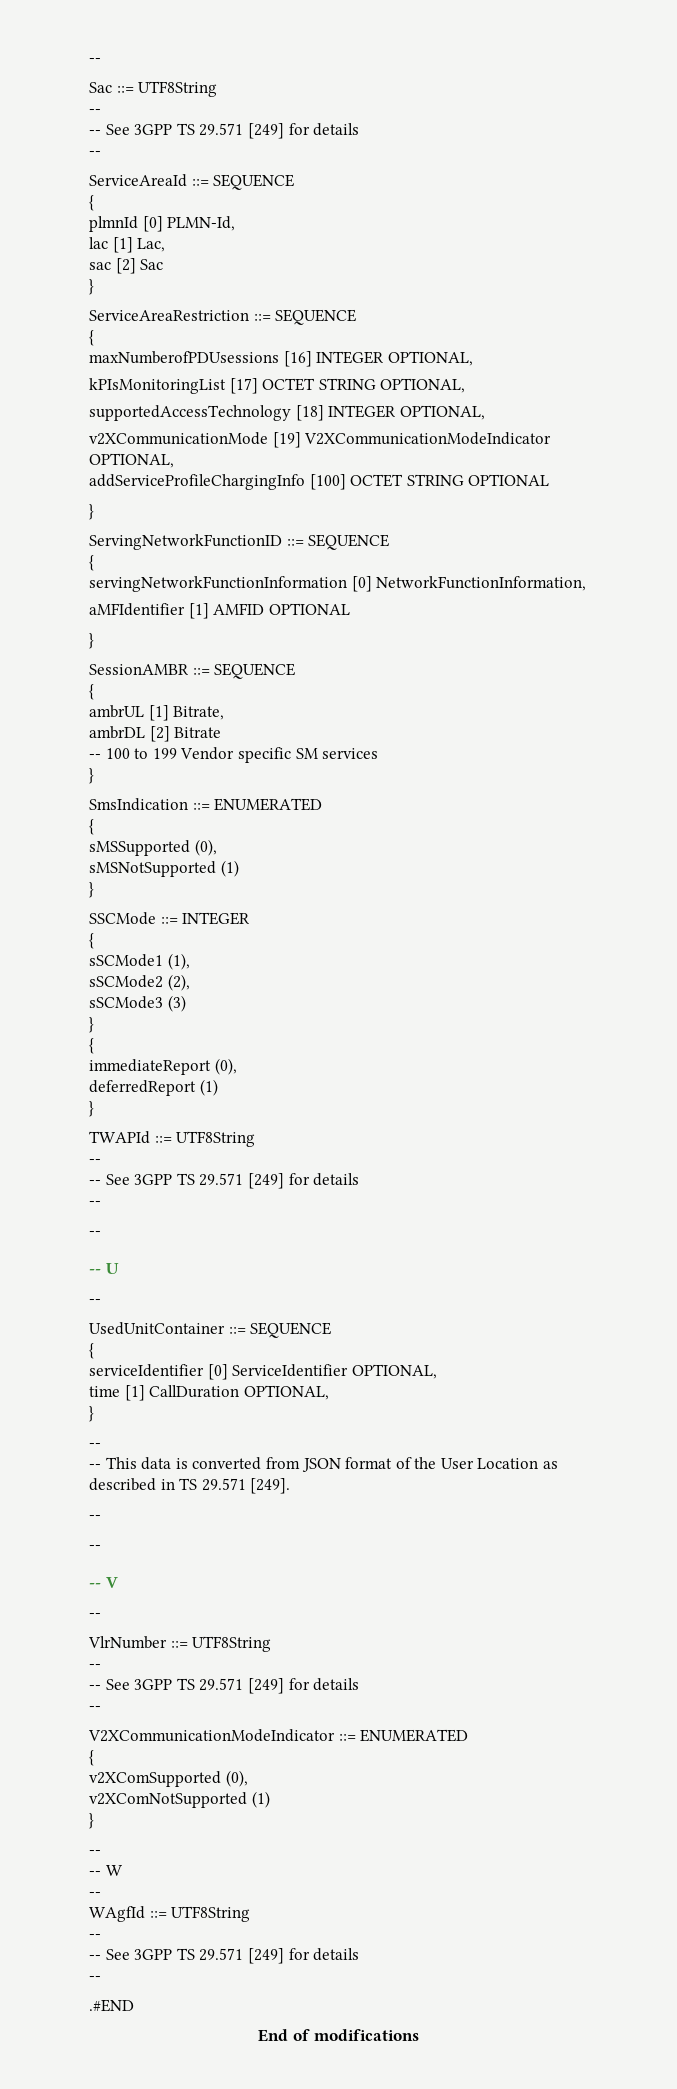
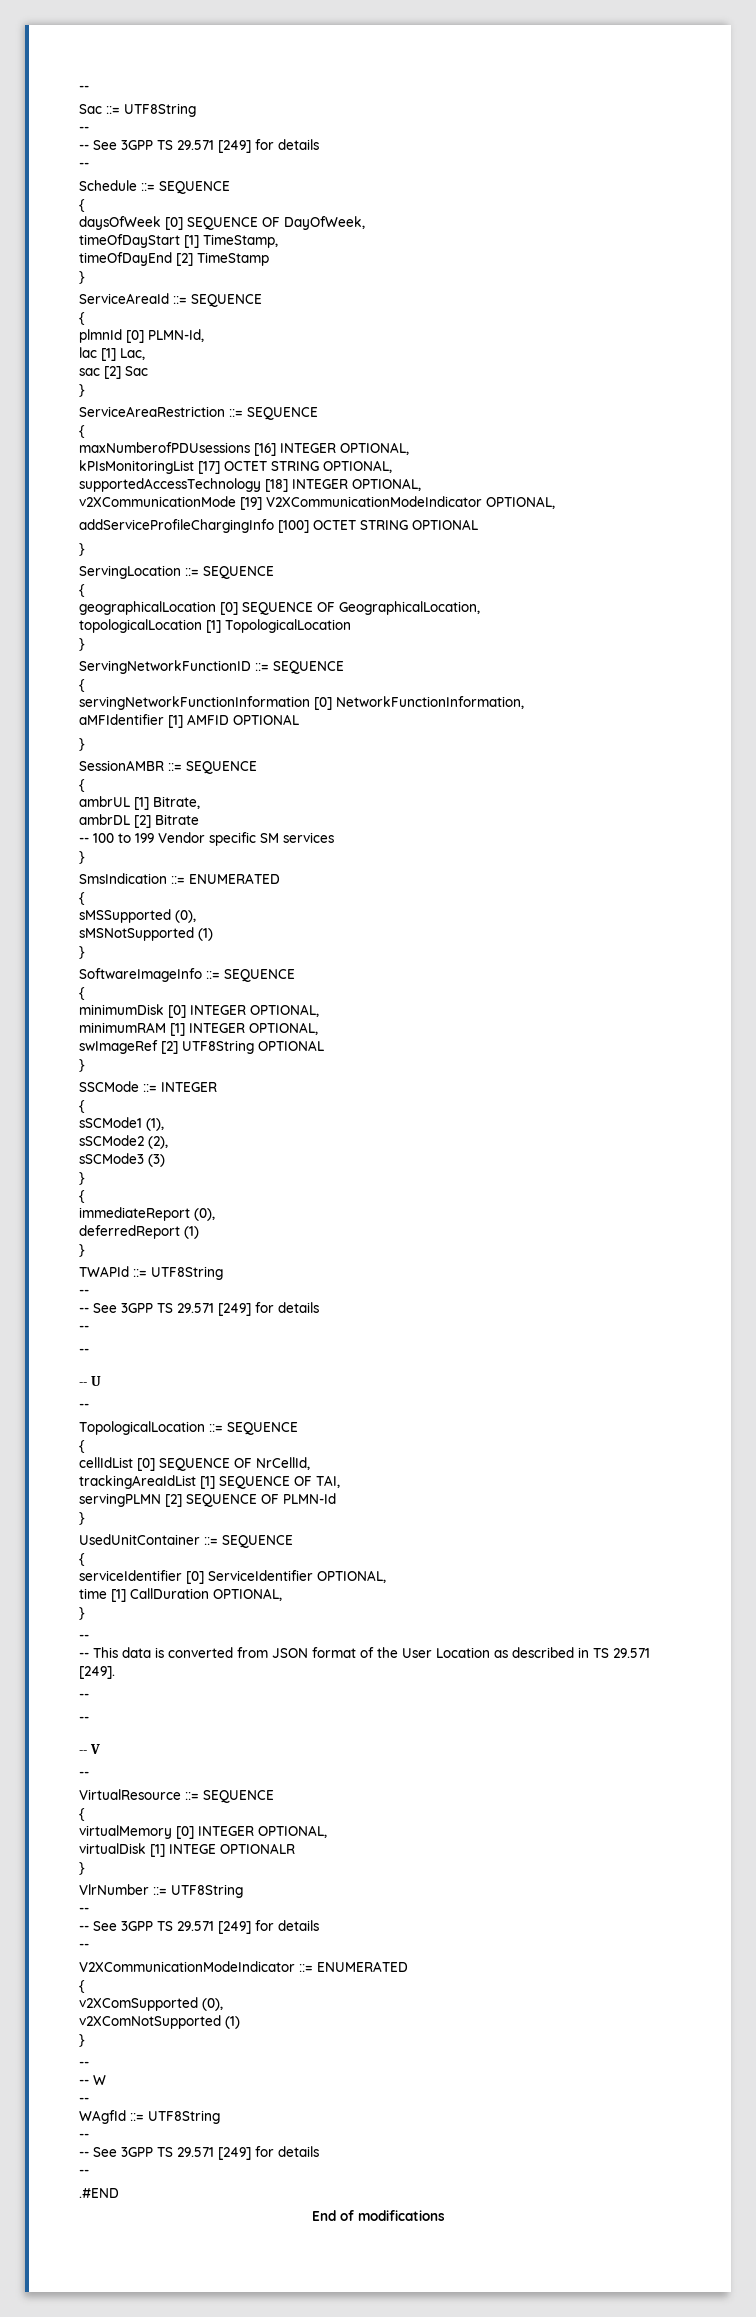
+ Schedule ::= SEQUENCE
+ {
+ daysOfWeek [0] SEQUENCE OF DayOfWeek,
+ timeOfDayStart [1] TimeStamp,
+ timeOfDayEnd [2] TimeStamp
+ }
+ ServingLocation ::= SEQUENCE
+ {
+ geographicalLocation [0] SEQUENCE OF GeographicalLocation,
+ topologicalLocation [1] TopologicalLocation
+ }
+ SoftwareImageInfo ::= SEQUENCE
+ {
+ minimumDisk [0] INTEGER OPTIONAL,
+ minimumRAM [1] INTEGER OPTIONAL,
+ swImageRef [2] UTF8String OPTIONAL
+ }
+ TopologicalLocation ::= SEQUENCE
+ {
+ cellIdList [0] SEQUENCE OF NrCellId,
+ trackingAreaIdList [1] SEQUENCE OF TAI,
+ servingPLMN [2] SEQUENCE OF PLMN-Id
+ }
+ VirtualResource ::= SEQUENCE
+ {
+ virtualMemory [0] INTEGER OPTIONAL,
+ virtualDisk [1] INTEGE OPTIONALR
+ }

